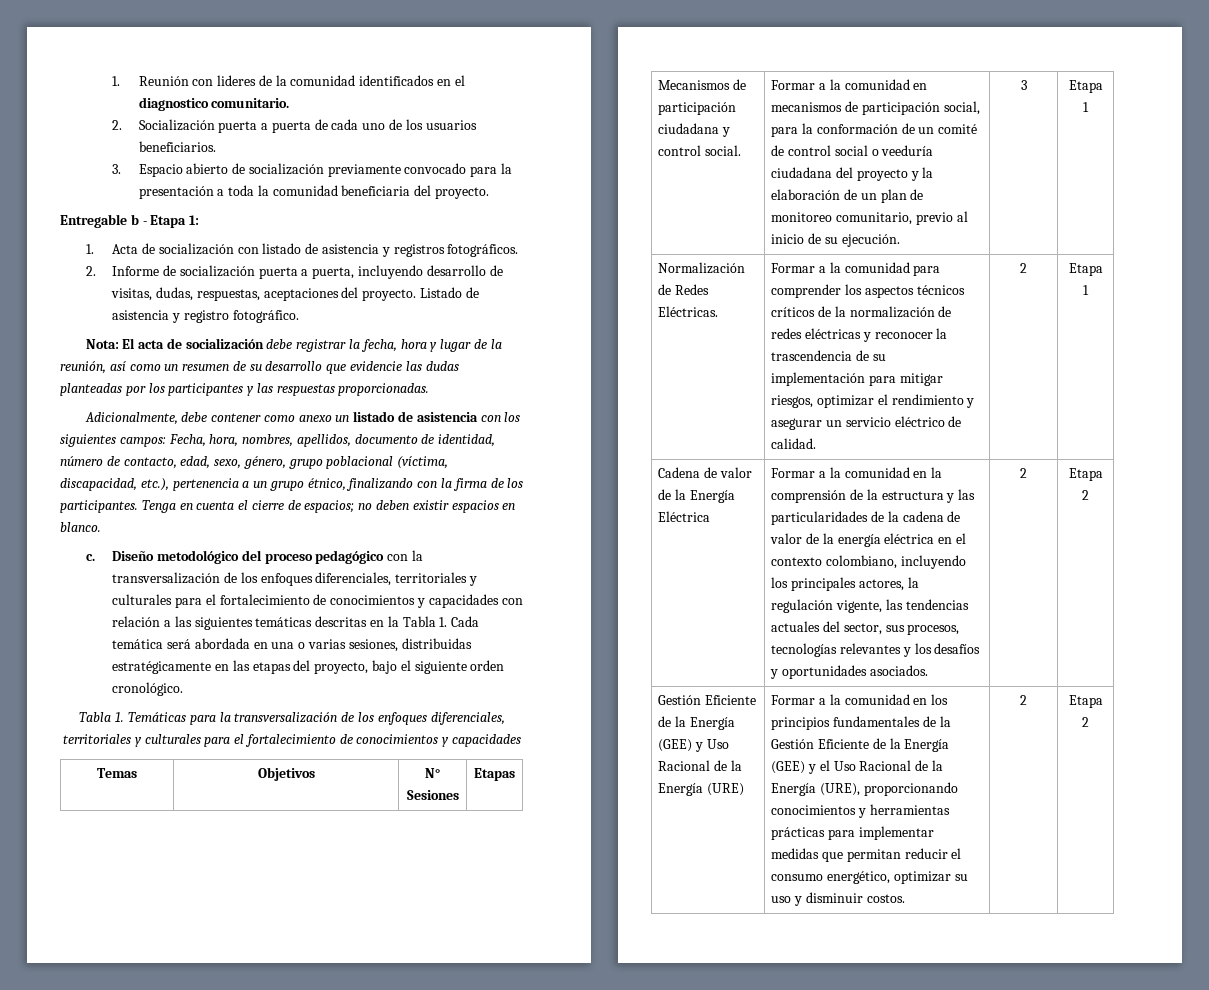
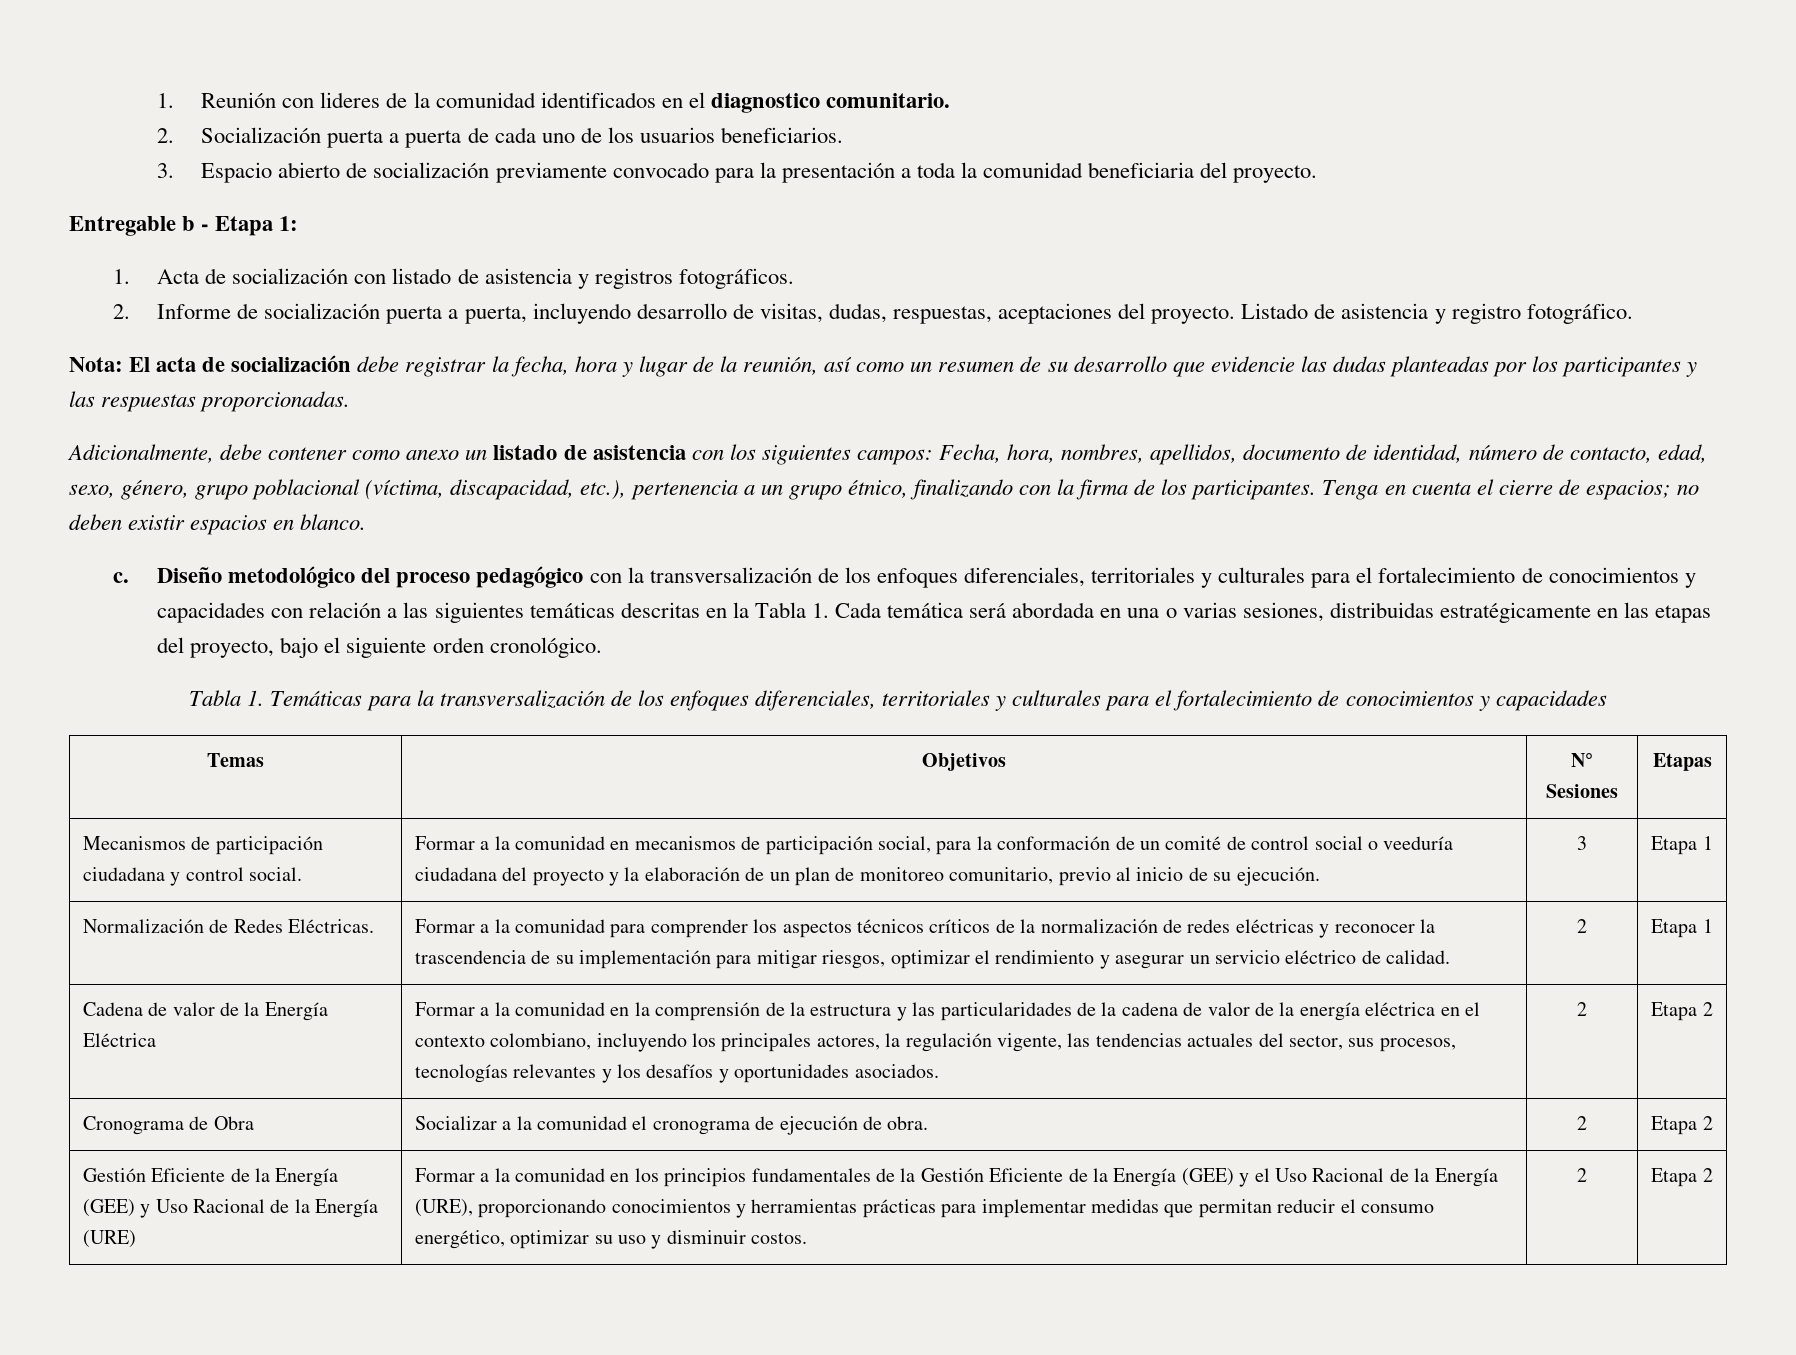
+ Cronograma de Obra | Socializar a la comunidad el cronograma de ejecución de obra. | 2 | Etapa 2

